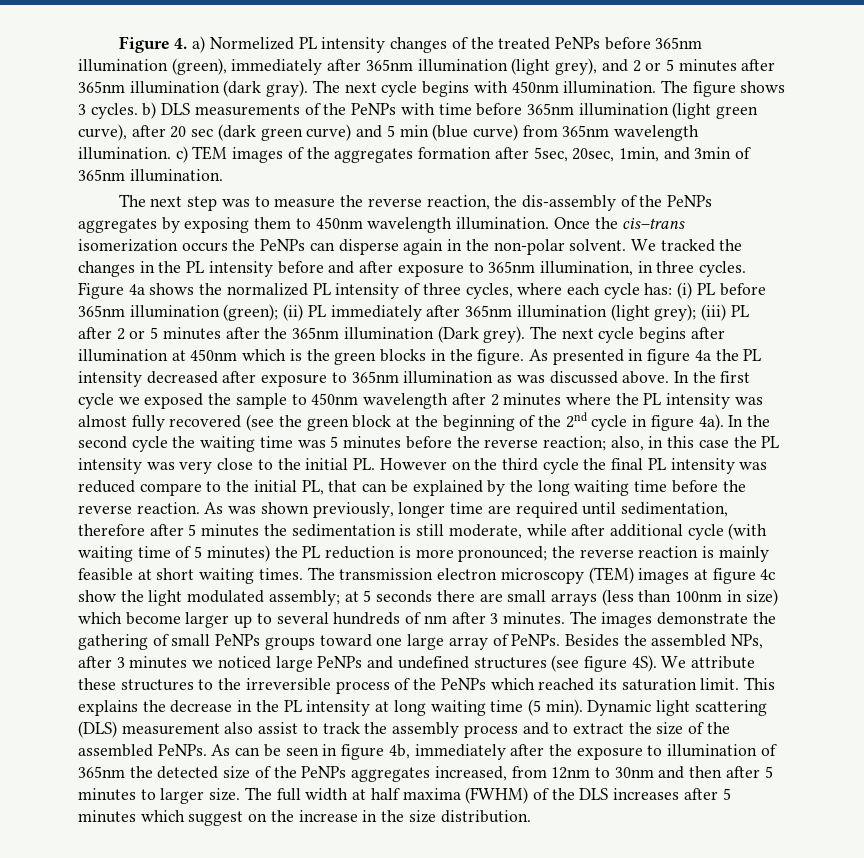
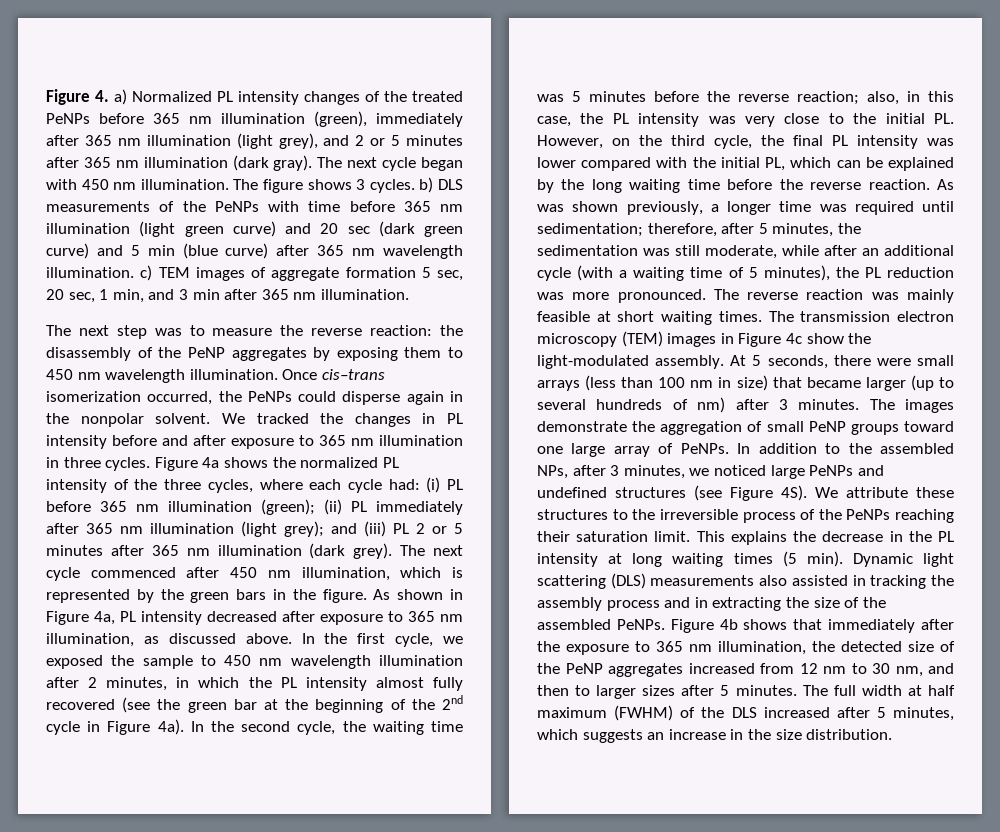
- Figure 4. a) Normelized PL intensity changes of the treated PeNPs before 365nm illumination (green), immediately after 365nm illumination (light grey), and 2 or 5 minutes after 365nm illumination (dark gray).
+ Figure 4. a) Normalized PL intensity changes of the treated PeNPs before 365 nm illumination (green), immediately after 365 nm illumination (light grey), and 2 or 5 minutes after 365 nm illumination (dark gray).
- The next cycle begins with 450nm illumination.
+ The next cycle began with 450 nm illumination.
- The figure shows 3 cycles. b) DLS measurements of the PeNPs with time before 365nm illumination (light green curve), after 20 sec (dark green curve) and 5 min (blue curve) from 365nm wavelength illumination. c) TEM images of the aggregates formation after 5sec, 20sec, 1min, and 3min of 365nm illumination.
+ The figure shows 3 cycles. b) DLS measurements of the PeNPs with time before 365 nm illumination (light green curve) and 20 sec (dark green curve) and 5 min (blue curve) after 365 nm wavelength illumination. c) TEM images of aggregate formation 5 sec, 20 sec, 1 min, and 3 min after 365 nm illumination.
- The next step was to measure the reverse reaction, the dis-assembly of the PeNPs aggregates by exposing them to 450nm wavelength illumination.
+ The next step was to measure the reverse reaction: the disassembly of the PeNP aggregates by exposing them to 450 nm wavelength illumination.
- Once the cis–trans isomerization occurs the PeNPs can disperse again in the non-polar solvent.
+ Once cis–trans isomerization occurred, the PeNPs could disperse again in the nonpolar solvent.
- We tracked the changes in the PL intensity before and after exposure to 365nm illumination, in three cycles.
+ We tracked the changes in PL intensity before and after exposure to 365 nm illumination in three cycles.
- Figure 4a shows the normalized PL intensity of three cycles, where each cycle has: (i) PL before 365nm illumination (green); (ii) PL immediately after 365nm illumination (light grey); (iii) PL after 2 or 5 minutes after the 365nm illumination (Dark grey). The next cycle begins after illumination at 450nm which is the green blocks in the figure.
+ Figure 4a shows the normalized PL intensity of the three cycles, where each cycle had: (i) PL before 365 nm illumination (green); (ii) PL immediately after 365 nm illumination (light grey); and (iii) PL 2 or 5 minutes after 365 nm illumination (dark grey). The next cycle commenced after 450 nm illumination, which is represented by the green bars in the figure.
- As presented in figure 4a the PL intensity decreased after exposure to 365nm illumination as was discussed above.
+ As shown in Figure 4a, PL intensity decreased after exposure to 365 nm illumination, as discussed above.
- In the first cycle we exposed the sample to 450nm wavelength after 2 minutes where the PL intensity was almost fully recovered (see the green block at the beginning of the 2nd cycle in figure 4a).
+ In the first cycle, we exposed the sample to 450 nm wavelength illumination after 2 minutes, in which the PL intensity almost fully recovered (see the green bar at the beginning of the 2nd cycle in Figure 4a).
- In the second cycle the waiting time was 5 minutes before the reverse reaction; also, in this case the PL intensity was very close to the initial PL. However on the third cycle the final PL intensity was reduced compare to the initial PL, that can be explained by the long waiting time before the reverse reaction.
+ In the second cycle, the waiting time was 5 minutes before the reverse reaction; also, in this case, the PL intensity was very close to the initial PL. However, on the third cycle, the final PL intensity was lower compared with the initial PL, which can be explained by the long waiting time before the reverse reaction.
- As was shown previously, longer time are required until sedimentation, therefore after 5 minutes the sedimentation is still moderate, while after additional cycle (with waiting time of 5 minutes) the PL reduction is more pronounced; the reverse reaction is mainly feasible at short waiting times.
+ As was shown previously, a longer time was required until sedimentation; therefore, after 5 minutes, the sedimentation was still moderate, while after an additional cycle (with a waiting time of 5 minutes), the PL reduction was more pronounced. The reverse reaction was mainly feasible at short waiting times.
- The transmission electron microscopy (TEM) images at figure 4c show the light modulated assembly; at 5 seconds there are small arrays (less than 100nm in size) which become larger up to several hundreds of nm after 3 minutes.
+ The transmission electron microscopy (TEM) images in Figure 4c show the light-modulated assembly. At 5 seconds, there were small arrays (less than 100 nm in size) that became larger (up to several hundreds of nm) after 3 minutes.
- The images demonstrate the gathering of small PeNPs groups toward one large array of PeNPs.
+ The images demonstrate the aggregation of small PeNP groups toward one large array of PeNPs.
- Besides the assembled NPs, after 3 minutes we noticed large PeNPs and undefined structures (see figure 4S).
+ In addition to the assembled NPs, after 3 minutes, we noticed large PeNPs and undefined structures (see Figure 4S).
- We attribute these structures to the irreversible process of the PeNPs which reached its saturation limit.
+ We attribute these structures to the irreversible process of the PeNPs reaching their saturation limit.
- This explains the decrease in the PL intensity at long waiting time (5 min).
+ This explains the decrease in the PL intensity at long waiting times (5 min).
- Dynamic light scattering (DLS) measurement also assist to track the assembly process and to extract the size of the assembled PeNPs.
+ Dynamic light scattering (DLS) measurements also assisted in tracking the assembly process and in extracting the size of the assembled PeNPs.
- As can be seen in figure 4b, immediately after the exposure to illumination of 365nm the detected size of the PeNPs aggregates increased, from 12nm to 30nm and then after 5 minutes to larger size.
+ Figure 4b shows that immediately after the exposure to 365 nm illumination, the detected size of the PeNP aggregates increased from 12 nm to 30 nm, and then to larger sizes after 5 minutes.
- The full width at half maxima (FWHM) of the DLS increases after 5 minutes which suggest on the increase in the size distribution.
+ The full width at half maximum (FWHM) of the DLS increased after 5 minutes, which suggests an increase in the size distribution.

